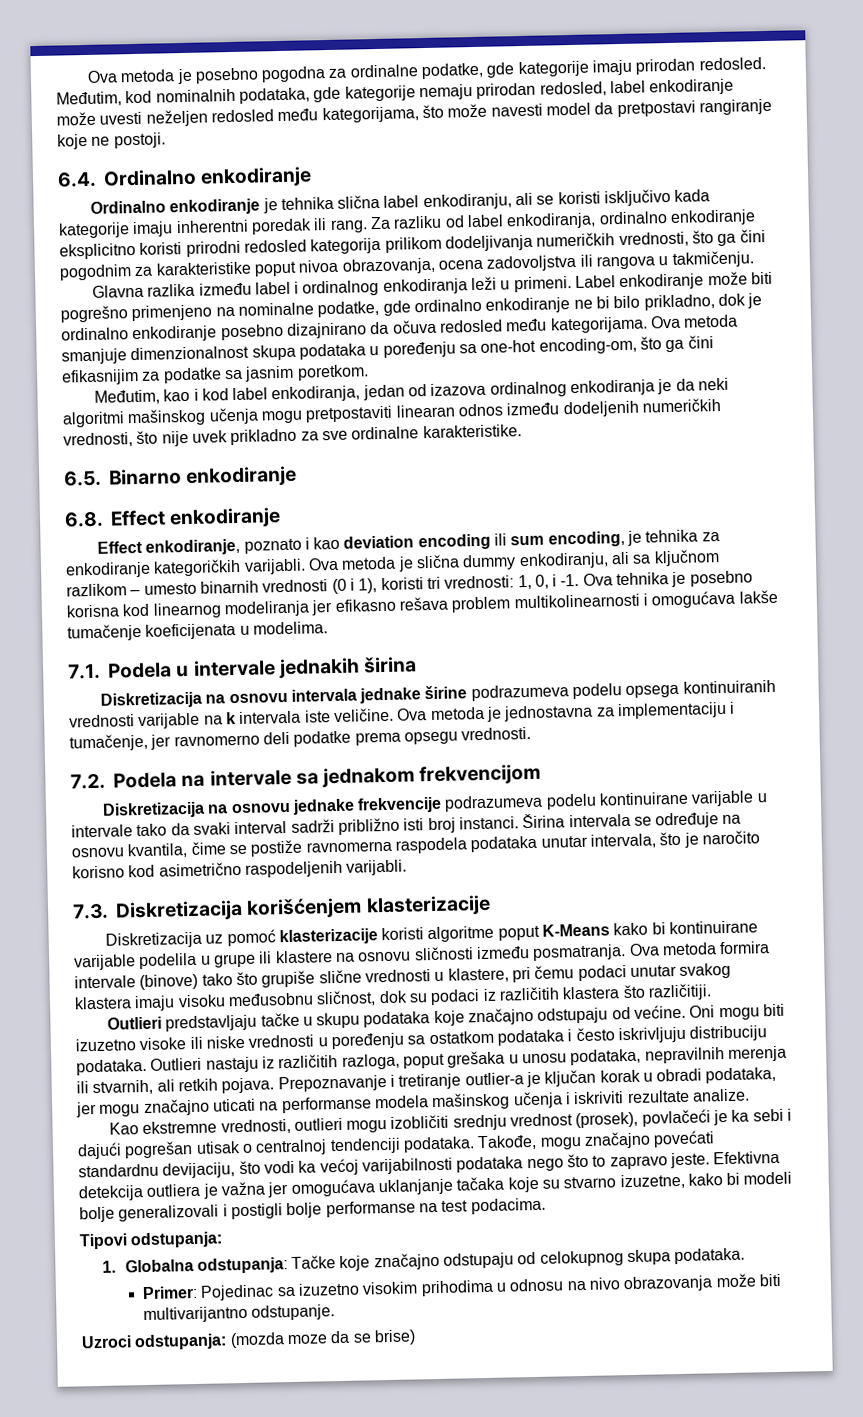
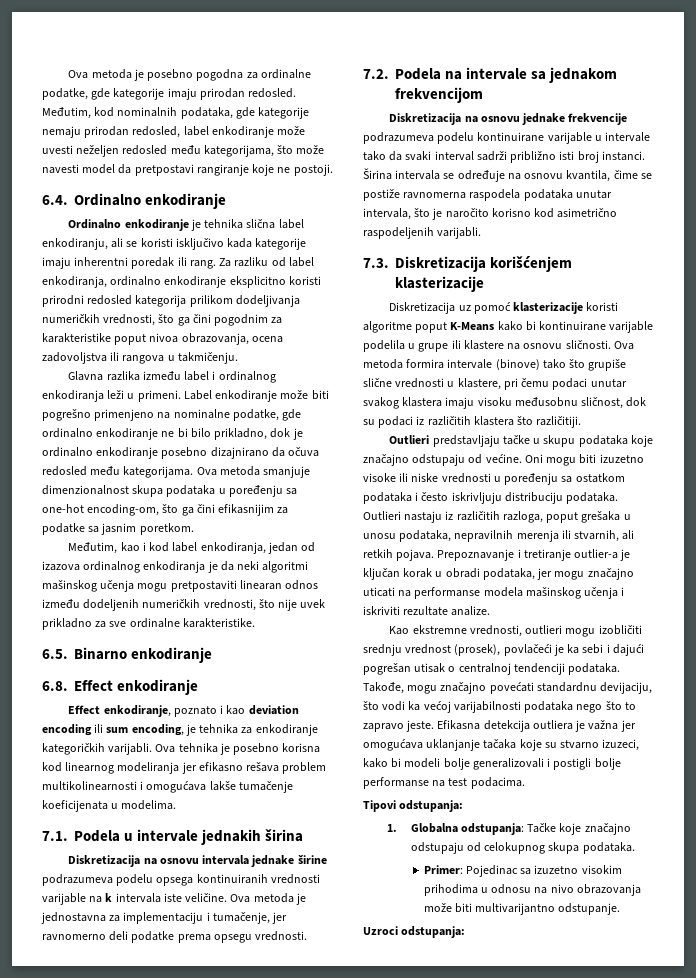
- Ova metoda je slična dummy enkodiranju, ali sa ključnom razlikom – umesto binarnih vrednosti (0 i 1), koristi tri vrednosti: 1, 0, i -1. Ova tehnika je posebno korisna kod linearnog modeliranja jer efikasno rešava problem multikolinearnosti i omogućava lakše tumačenje koeficijenata u modelima.
+ Ova tehnika je posebno korisna kod linearnog modeliranja jer efikasno rešava problem multikolinearnosti i omogućava lakše tumačenje koeficijenata u modelima.
- Diskretizacija uz pomoć klasterizacije koristi algoritme poput K-Means kako bi kontinuirane varijable podelila u grupe ili klastere na osnovu sličnosti između posmatranja.
+ Diskretizacija uz pomoć klasterizacije koristi algoritme poput K-Means kako bi kontinuirane varijable podelila u grupe ili klastere na osnovu sličnosti.
- Efektivna detekcija outliera je važna jer omogućava uklanjanje tačaka koje su stvarno izuzetne, kako bi modeli bolje generalizovali i postigli bolje performanse na test podacima.
+ Efikasna detekcija outliera je važna jer omogućava uklanjanje tačaka koje su stvarno izuzeci, kako bi modeli bolje generalizovali i postigli bolje performanse na test podacima.
- Uzroci odstupanja: (mozda moze da se brise)
+ Uzroci odstupanja:

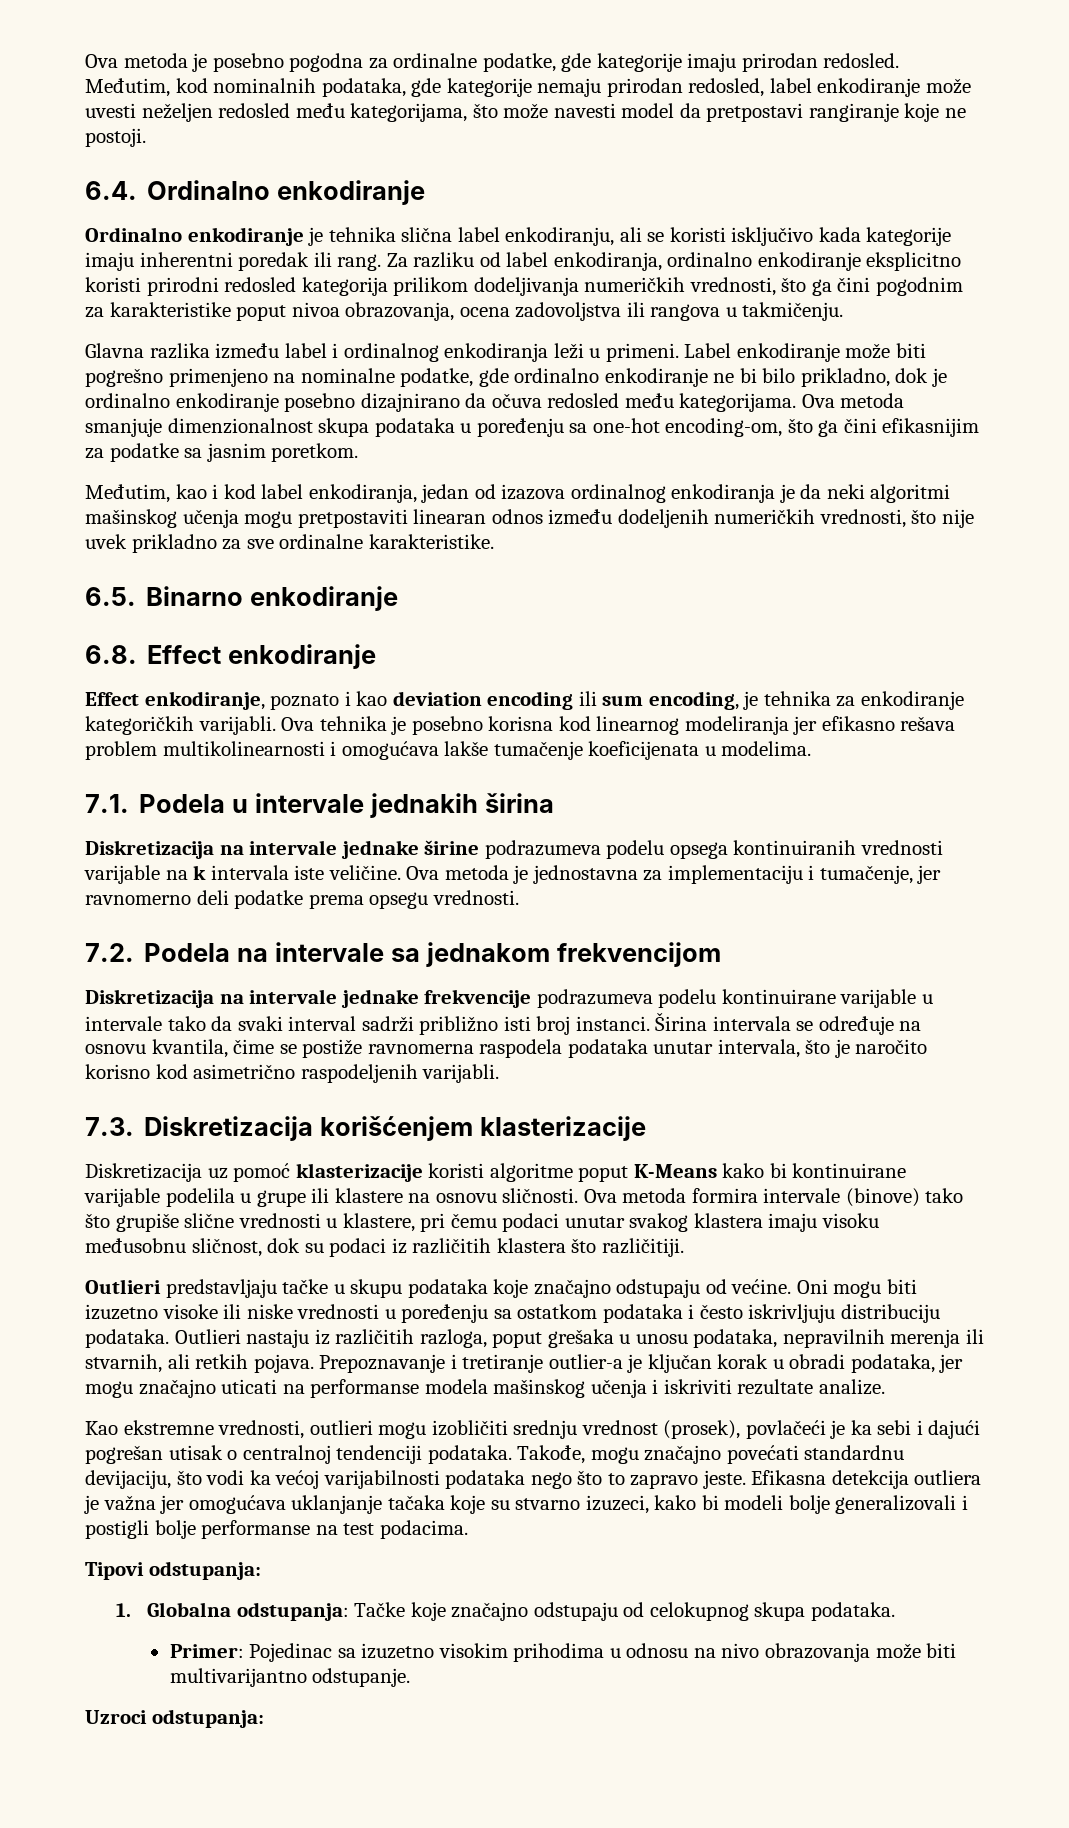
- Diskretizacija na osnovu intervala jednake širine podrazumeva podelu opsega kontinuiranih vrednosti varijable na k intervala iste veličine.
+ Diskretizacija na intervale jednake širine podrazumeva podelu opsega kontinuiranih vrednosti varijable na k intervala iste veličine.
- Diskretizacija na osnovu jednake frekvencije podrazumeva podelu kontinuirane varijable u intervale tako da svaki interval sadrži približno isti broj instanci.
+ Diskretizacija na intervale jednake frekvencije podrazumeva podelu kontinuirane varijable u intervale tako da svaki interval sadrži približno isti broj instanci.

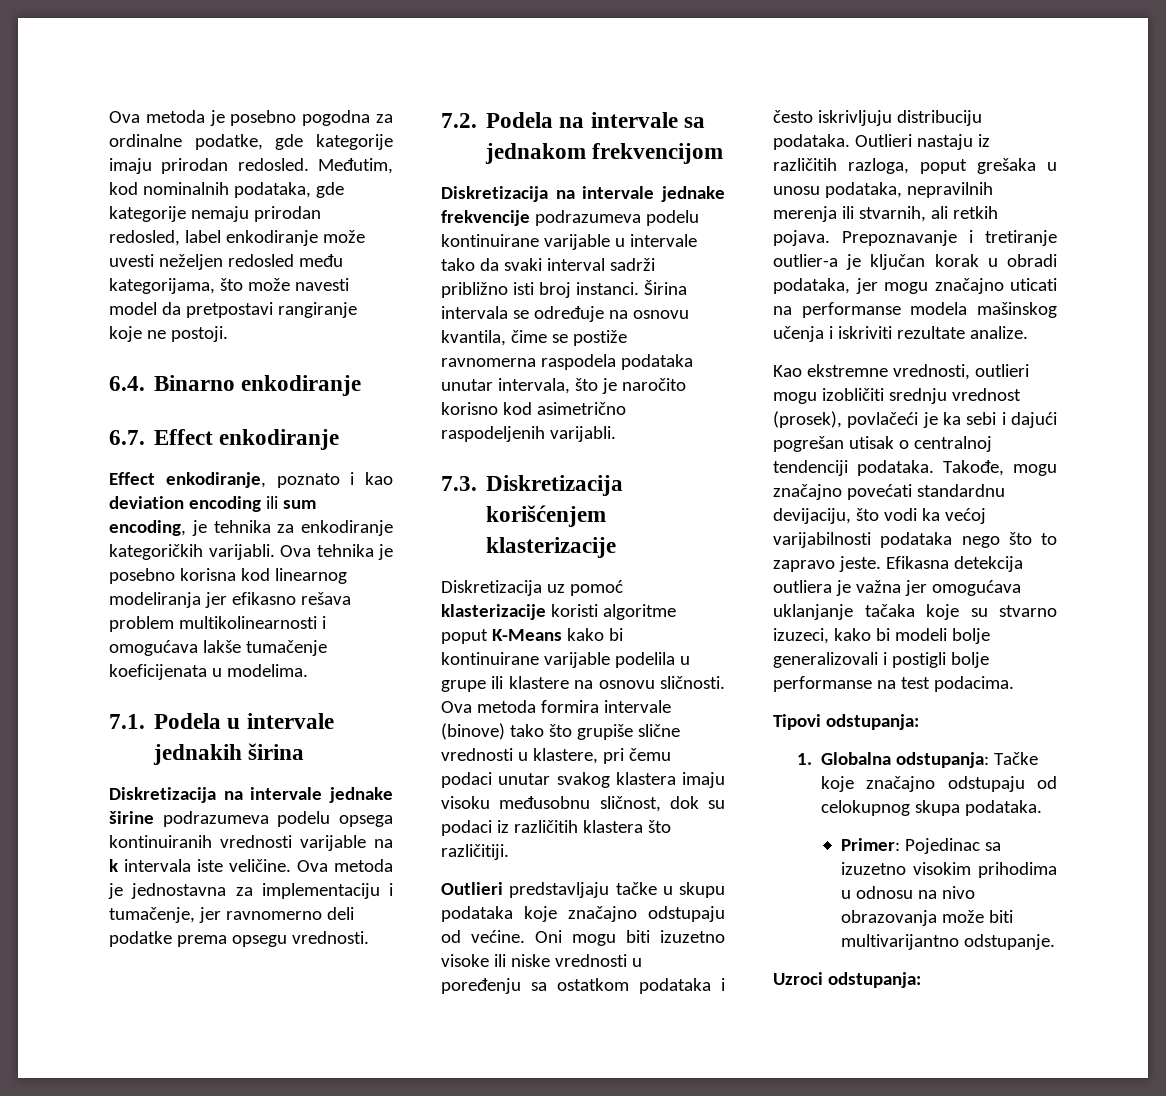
- 6.4. Ordinalno enkodiranje
- Ordinalno enkodiranje je tehnika slična label enkodiranju, ali se koristi isključivo kada kategorije imaju inherentni poredak ili rang. Za razliku od label enkodiranja, ordinalno enkodiranje eksplicitno koristi prirodni redosled kategorija prilikom dodeljivanja numeričkih vrednosti, što ga čini pogodnim za karakteristike poput nivoa obrazovanja, ocena zadovoljstva ili rangova u takmičenju.
- Glavna razlika između label i ordinalnog enkodiranja leži u primeni. Label enkodiranje može biti pogrešno primenjeno na nominalne podatke, gde ordinalno enkodiranje ne bi bilo prikladno, dok je ordinalno enkodiranje posebno dizajnirano da očuva redosled među kategorijama. Ova metoda smanjuje dimenzionalnost skupa podataka u poređenju sa one-hot encoding-om, što ga čini efikasnijim za podatke sa jasnim poretkom.
- Međutim, kao i kod label enkodiranja, jedan od izazova ordinalnog enkodiranja je da neki algoritmi mašinskog učenja mogu pretpostaviti linearan odnos između dodeljenih numeričkih vrednosti, što nije uvek prikladno za sve ordinalne karakteristike.
- 6.5. Binarno enkodiranje
+ 6.4. Binarno enkodiranje
- 6.8. Effect enkodiranje
+ 6.7. Effect enkodiranje

